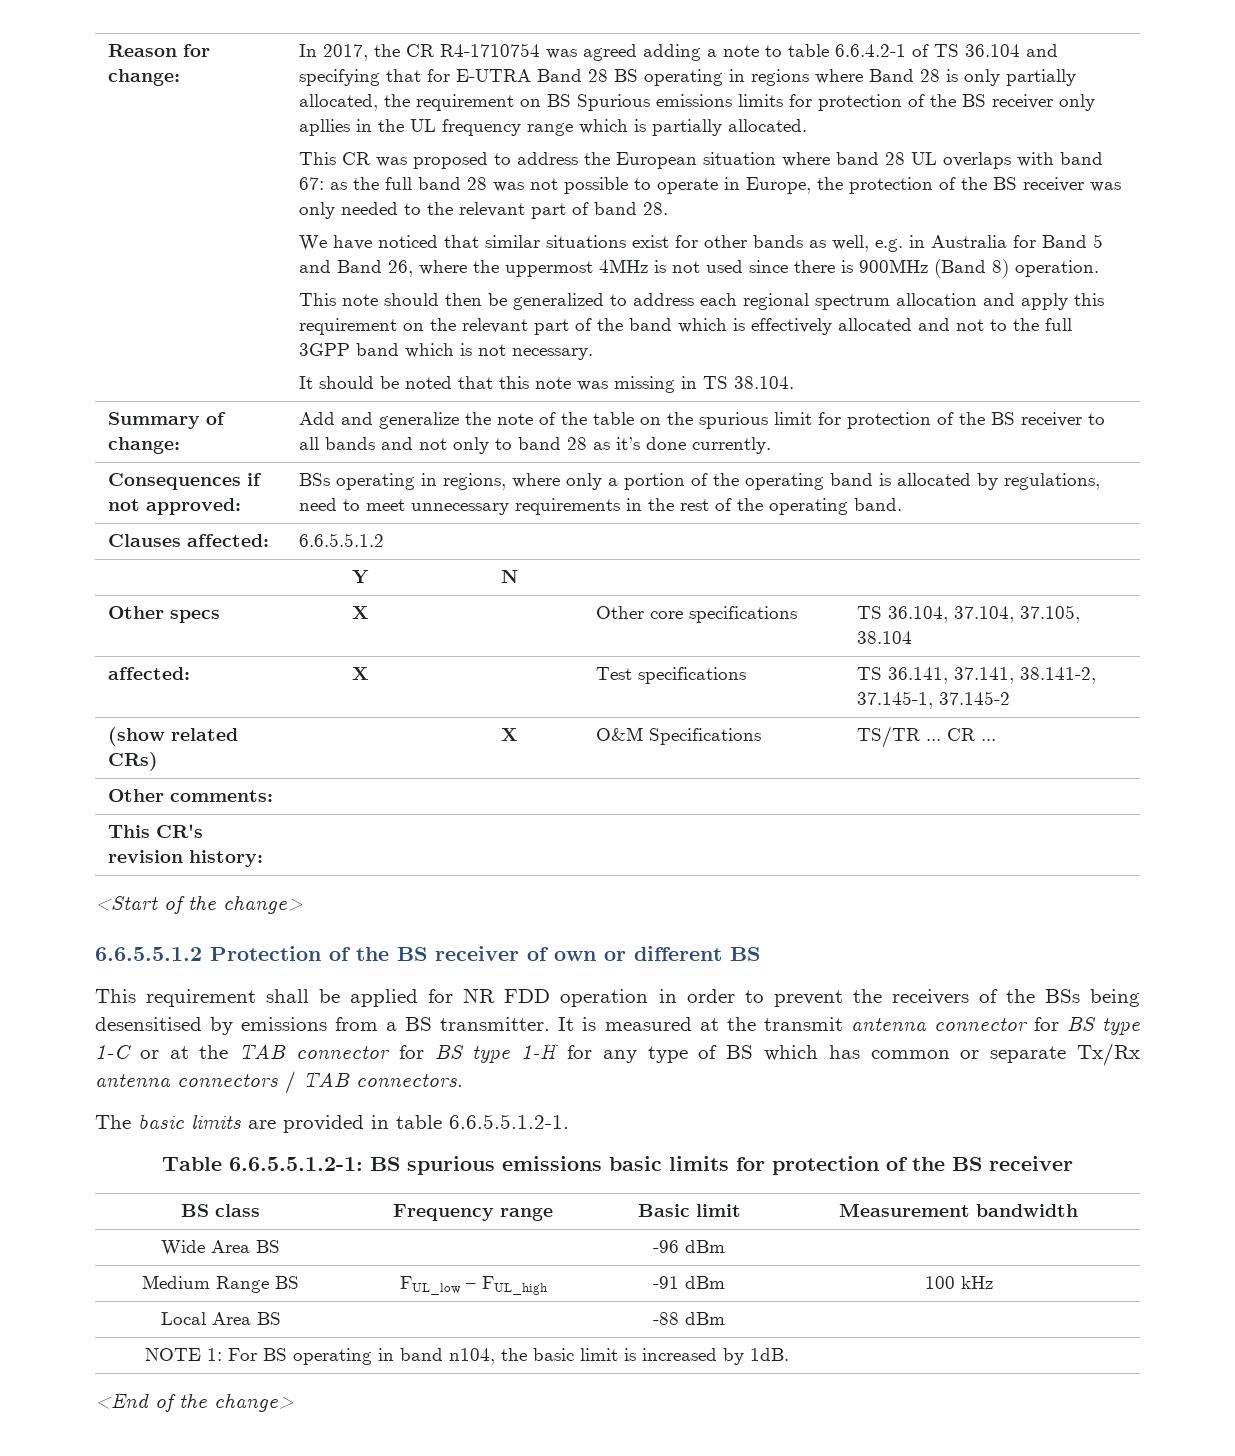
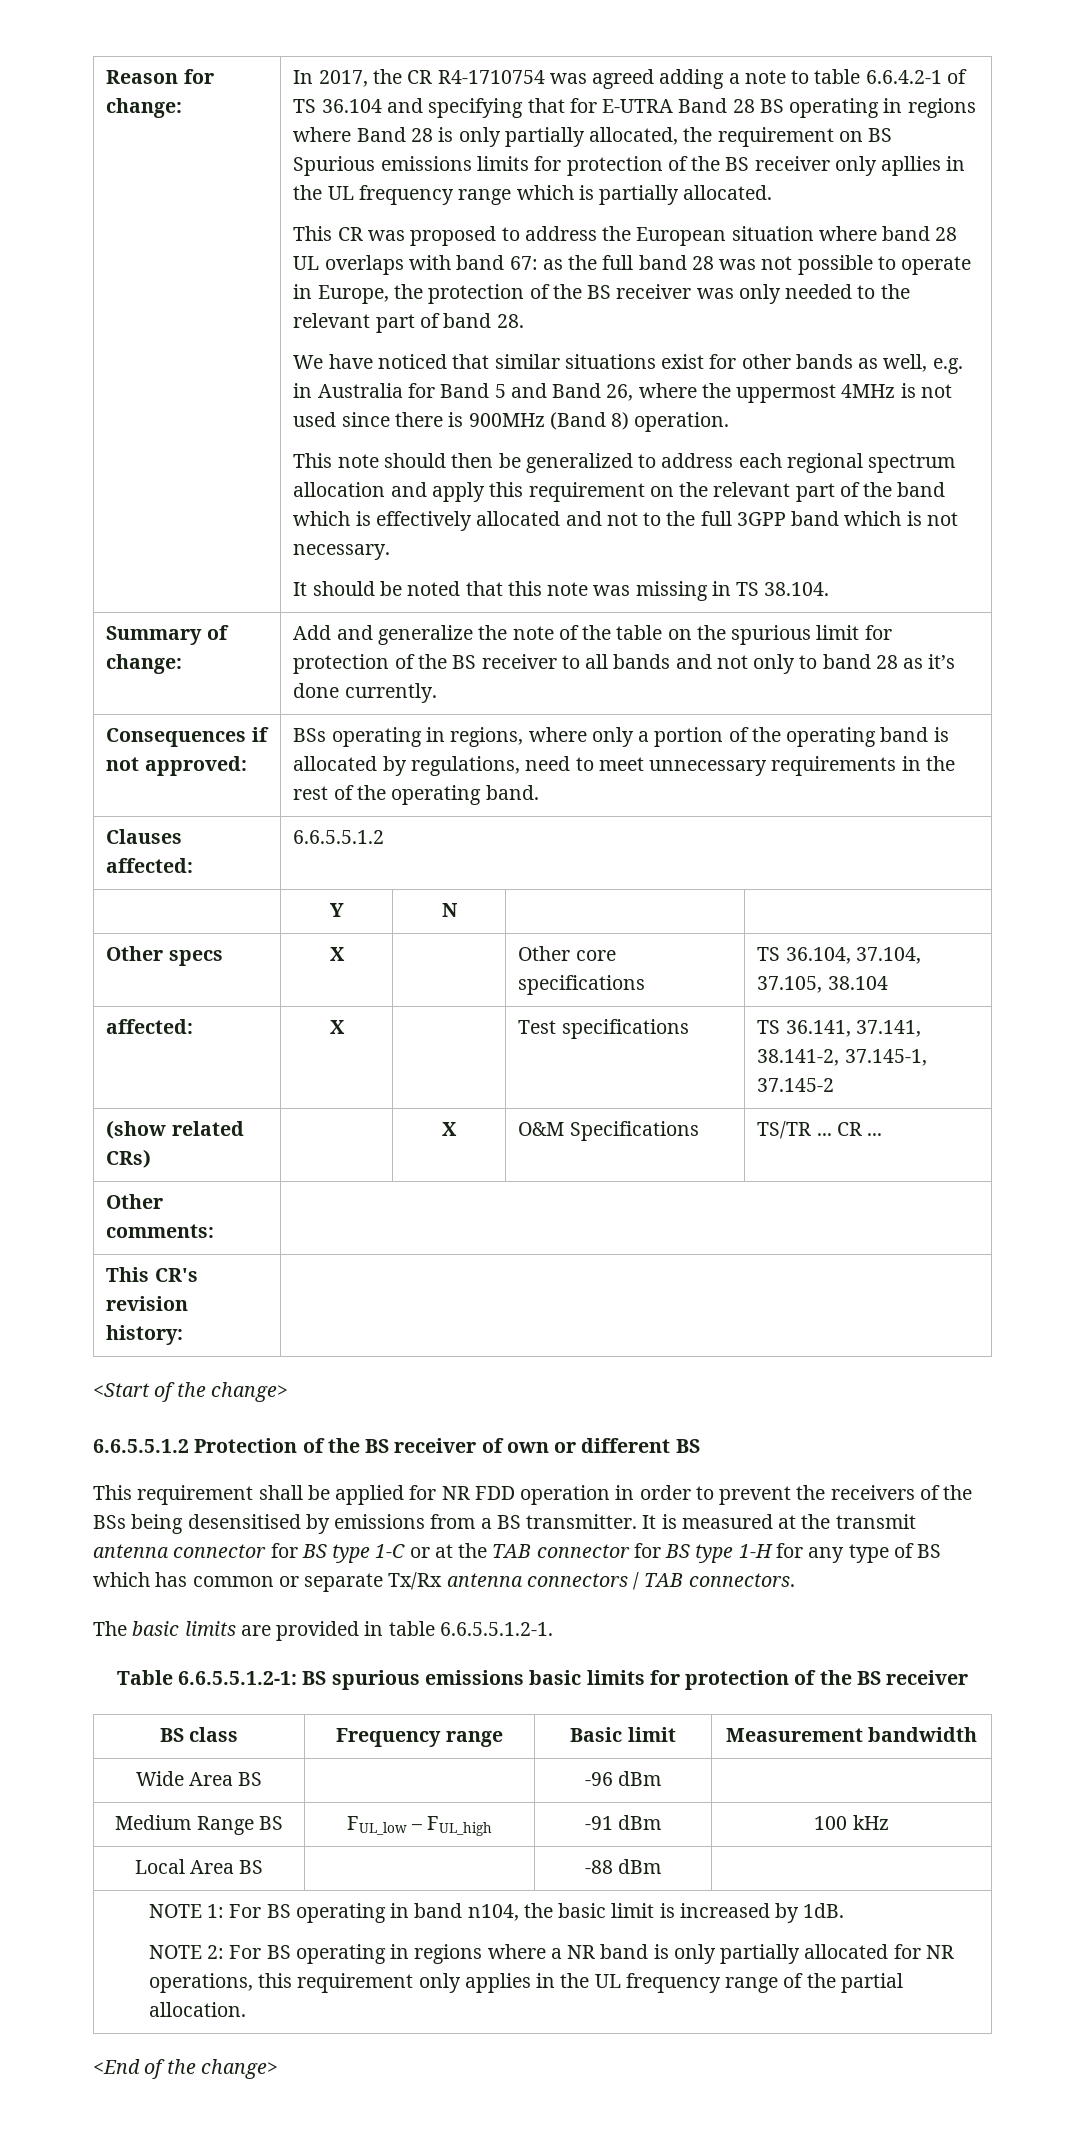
+ NOTE 2: For BS operating in regions where a NR band is only partially allocated for NR operations, this requirement only applies in the UL frequency range of the partial allocation.

